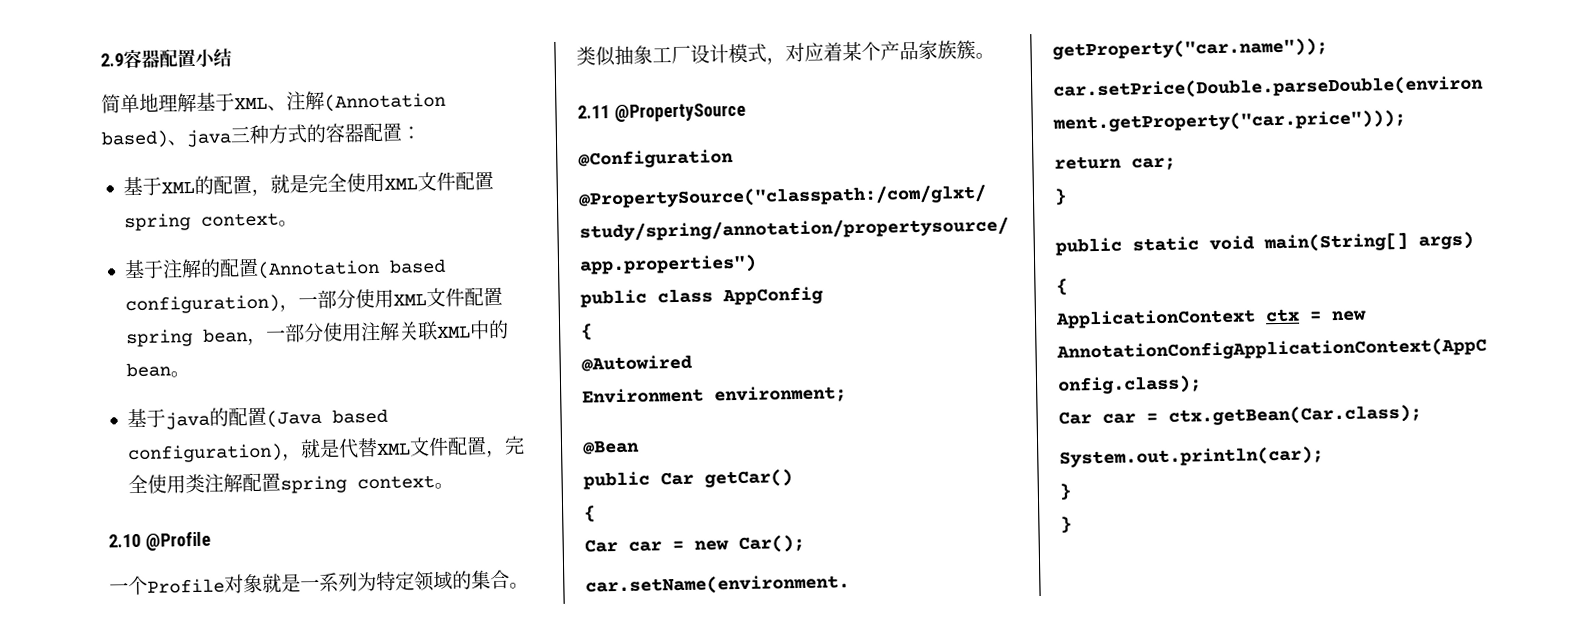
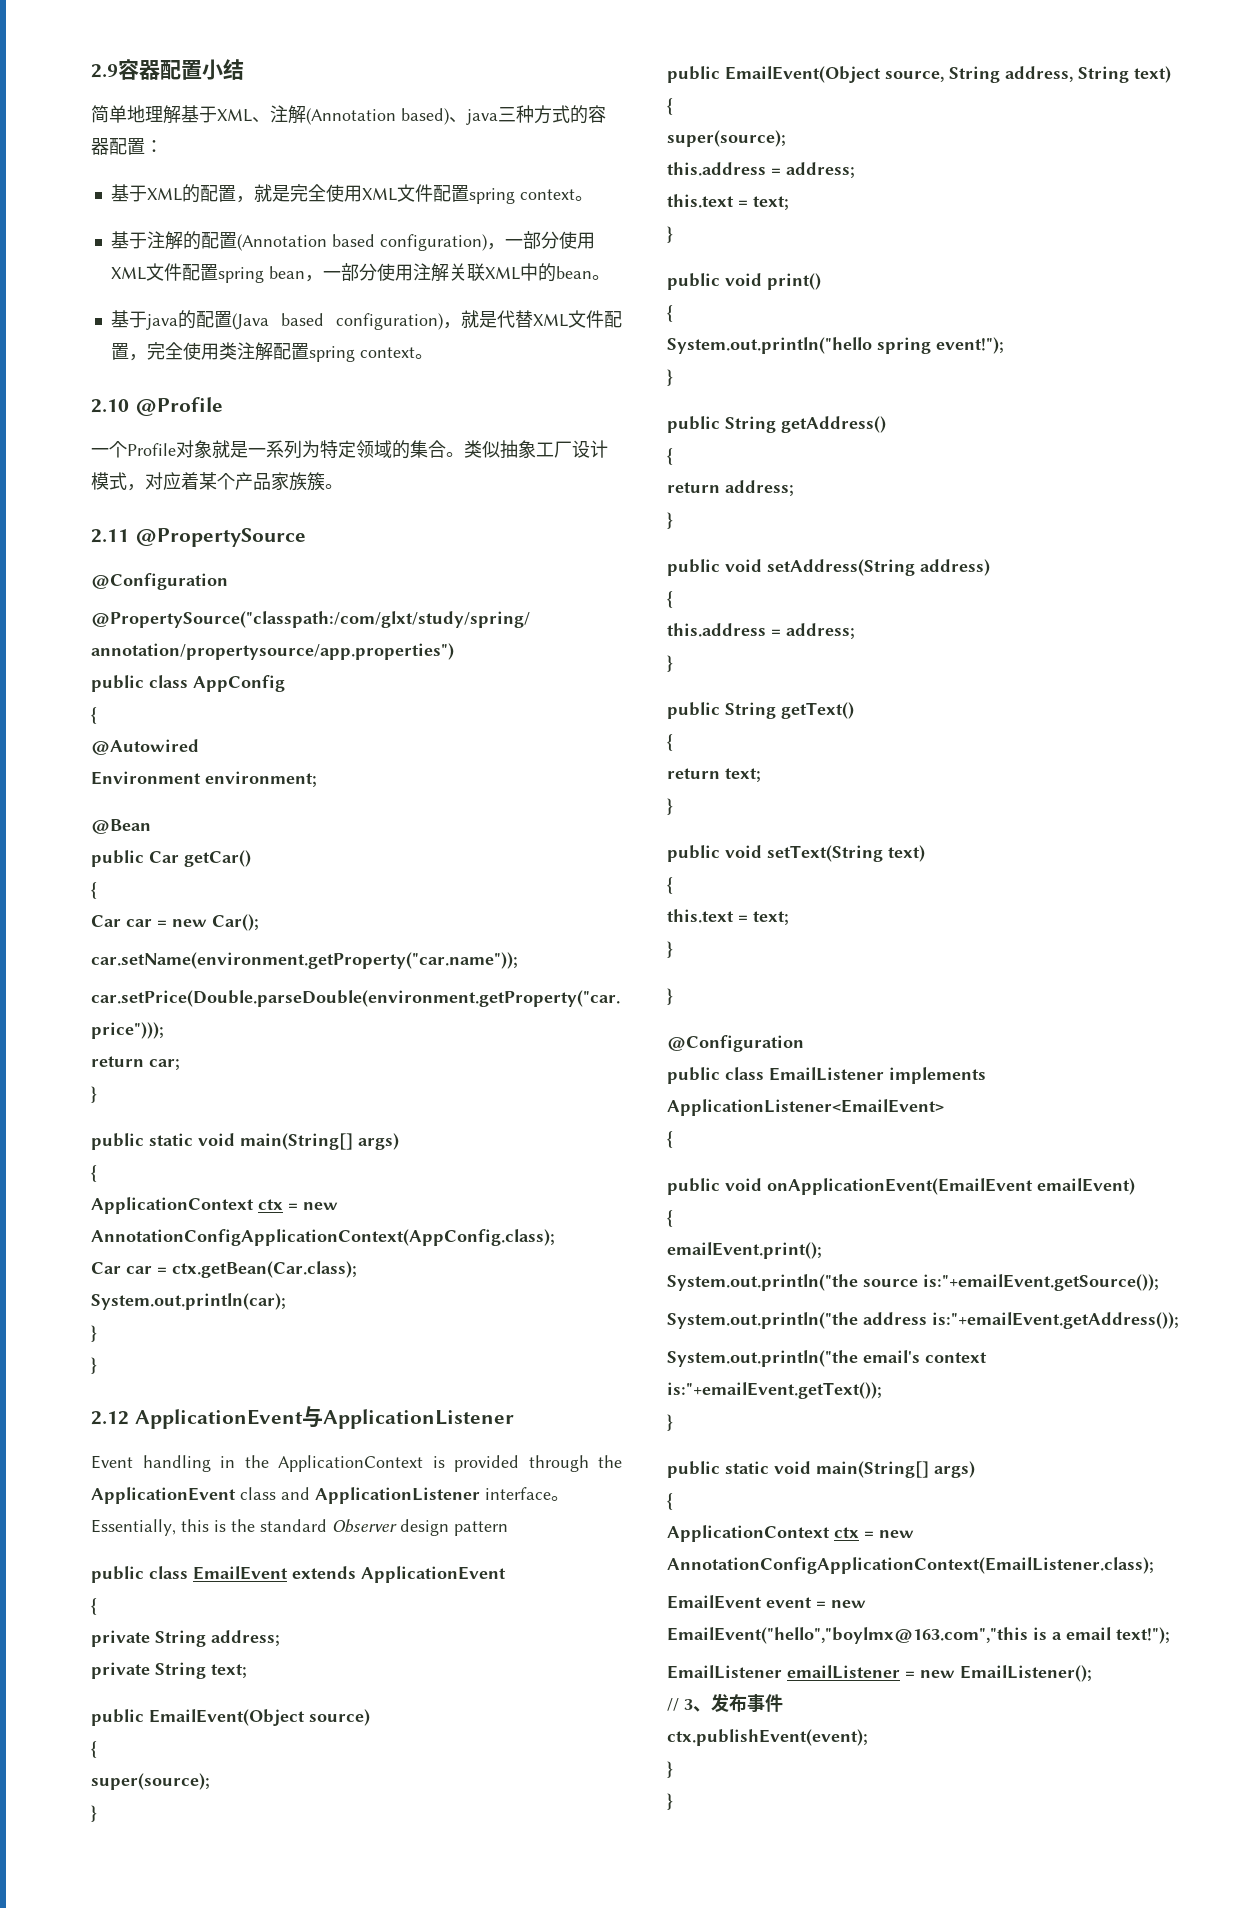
+ 2.12 ApplicationEvent与ApplicationListener
+ Event handling in the ApplicationContext is provided through the ApplicationEvent class and ApplicationListener interface。Essentially, this is the standard Observer design pattern
+ public class EmailEvent extends ApplicationEvent
+ {
+ private String address;
+ private String text;
+ public EmailEvent(Object source)
+ {
+ super(source);
+ }
+ public EmailEvent(Object source, String address, String text)
+ {
+ super(source);
+ this.address = address;
+ this.text = text;
+ }
+ public void print()
+ {
+ System.out.println("hello spring event!");
+ }
+ public String getAddress()
+ {
+ return address;
+ }
+ public void setAddress(String address)
+ {
+ this.address = address;
+ }
+ public String getText()
+ {
+ return text;
+ }
+ public void setText(String text)
+ {
+ this.text = text;
+ }
+ }
+ @Configuration
+ public class EmailListener implements ApplicationListener<EmailEvent>
+ {
+ public void onApplicationEvent(EmailEvent emailEvent)
+ {
+ emailEvent.print();
+ System.out.println("the source is:"+emailEvent.getSource());
+ System.out.println("the address is:"+emailEvent.getAddress());
+ System.out.println("the email's context is:"+emailEvent.getText());
+ }
+ public static void main(String[] args)
+ {
+ ApplicationContext ctx = new AnnotationConfigApplicationContext(EmailListener.class);
+ EmailEvent event = new EmailEvent("hello","boylmx@163.com","this is a email text!");
+ EmailListener emailListener = new EmailListener();
+ // 3、发布事件
+ ctx.publishEvent(event);
+ }
+ }

